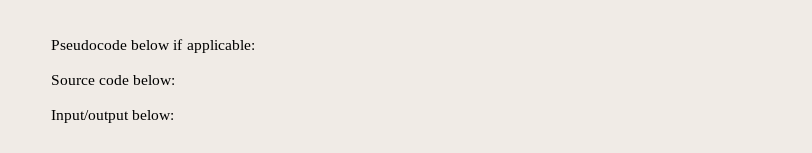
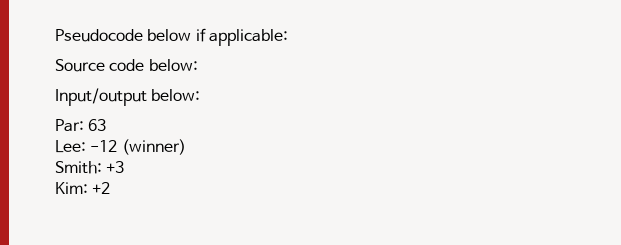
+ Par: 63
+ Lee: -12 (winner)
+ Smith: +3
+ Kim: +2

